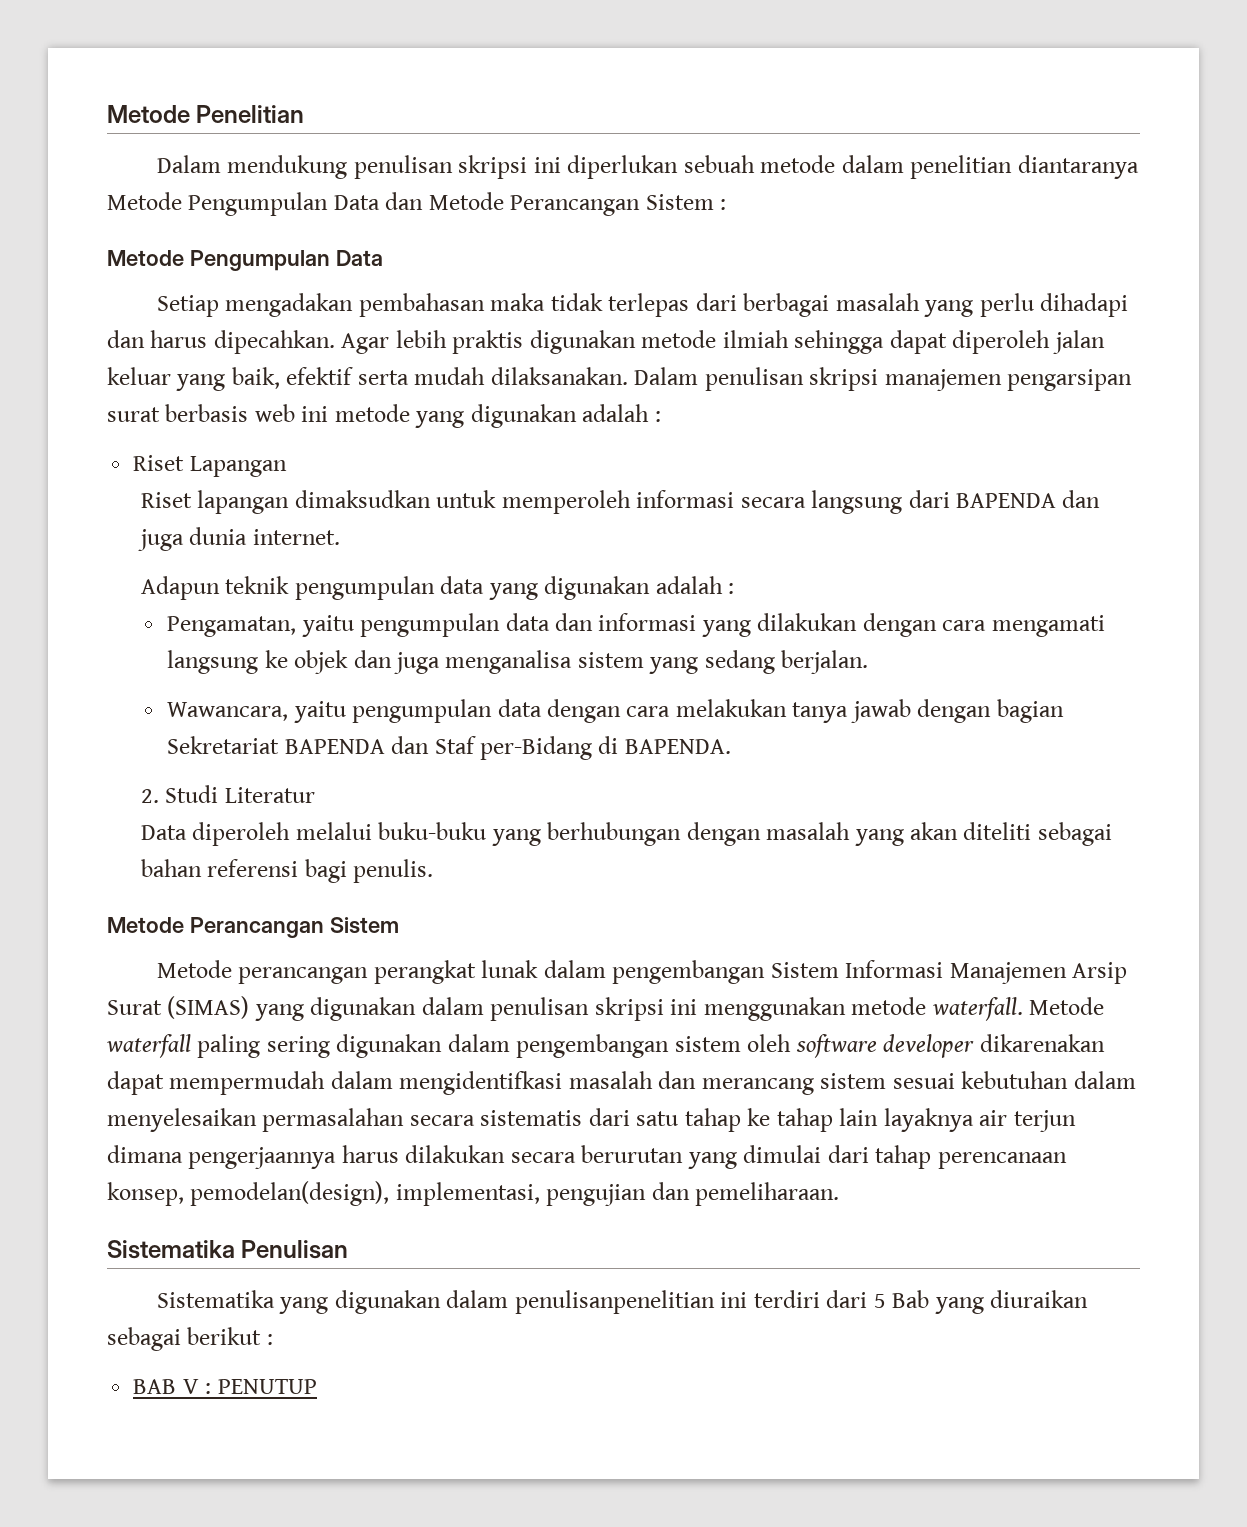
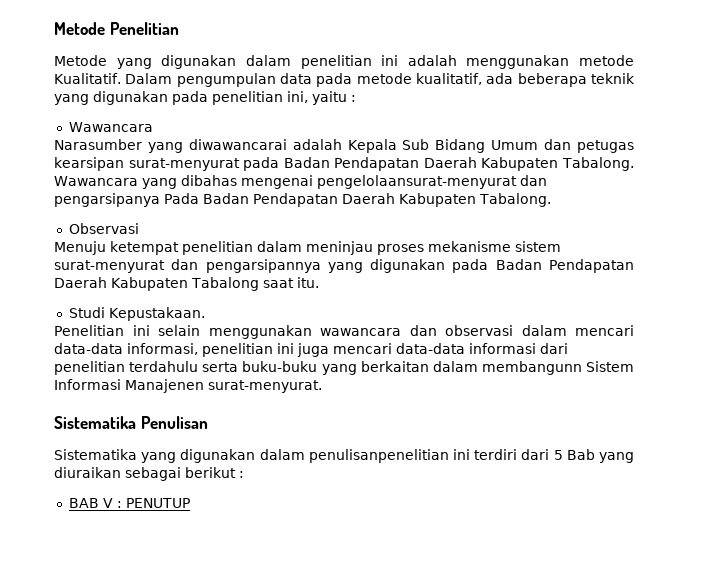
- Dalam mendukung penulisan skripsi ini diperlukan sebuah metode dalam penelitian diantaranya Metode Pengumpulan Data dan Metode Perancangan Sistem :
- Metode Pengumpulan Data
- Setiap mengadakan pembahasan maka tidak terlepas dari berbagai masalah yang perlu dihadapi dan harus dipecahkan. Agar lebih praktis digunakan metode ilmiah sehingga dapat diperoleh jalan keluar yang baik, efektif serta mudah dilaksanakan. Dalam penulisan skripsi manajemen pengarsipan surat berbasis web ini metode yang digunakan adalah :
- Riset Lapangan
- Riset lapangan dimaksudkan untuk memperoleh informasi secara langsung dari BAPENDA dan juga dunia internet.
- Adapun teknik pengumpulan data yang digunakan adalah :
- Pengamatan, yaitu pengumpulan data dan informasi yang dilakukan dengan cara mengamati langsung ke objek dan juga menganalisa sistem yang sedang berjalan.
- Wawancara, yaitu pengumpulan data dengan cara melakukan tanya jawab dengan bagian Sekretariat BAPENDA dan Staf per-Bidang di BAPENDA.
- 2. Studi Literatur
- Data diperoleh melalui buku-buku yang berhubungan dengan masalah yang akan diteliti sebagai bahan referensi bagi penulis.
- Metode Perancangan Sistem
- Metode perancangan perangkat lunak dalam pengembangan Sistem Informasi Manajemen Arsip Surat (SIMAS) yang digunakan dalam penulisan skripsi ini menggunakan metode waterfall. Metode waterfall paling sering digunakan dalam pengembangan sistem oleh software developer dikarenakan dapat mempermudah dalam mengidentifkasi masalah dan merancang sistem sesuai kebutuhan dalam menyelesaikan permasalahan secara sistematis dari satu tahap ke tahap lain layaknya air terjun dimana pengerjaannya harus dilakukan secara berurutan yang dimulai dari tahap perencanaan konsep, pemodelan(design), implementasi, pengujian dan pemeliharaan.
+ Metode yang digunakan dalam penelitian ini adalah menggunakan metode Kualitatif. Dalam pengumpulan data pada metode kualitatif, ada beberapa teknik yang digunakan pada penelitian ini, yaitu :
+ Wawancara
+ Narasumber yang diwawancarai adalah Kepala Sub Bidang Umum dan petugas kearsipan surat-menyurat pada Badan Pendapatan Daerah Kabupaten Tabalong. Wawancara yang dibahas mengenai pengelolaansurat-menyurat dan pengarsipanya Pada Badan Pendapatan Daerah Kabupaten Tabalong.
+ Observasi
+ Menuju ketempat penelitian dalam meninjau proses mekanisme sistem surat-menyurat dan pengarsipannya yang digunakan pada Badan Pendapatan Daerah Kabupaten Tabalong saat itu.
+ Studi Kepustakaan.
+ Penelitian ini selain menggunakan wawancara dan observasi dalam mencari data-data informasi, penelitian ini juga mencari data-data informasi dari penelitian terdahulu serta buku-buku yang berkaitan dalam membangunn Sistem Informasi Manajenen surat-menyurat.

